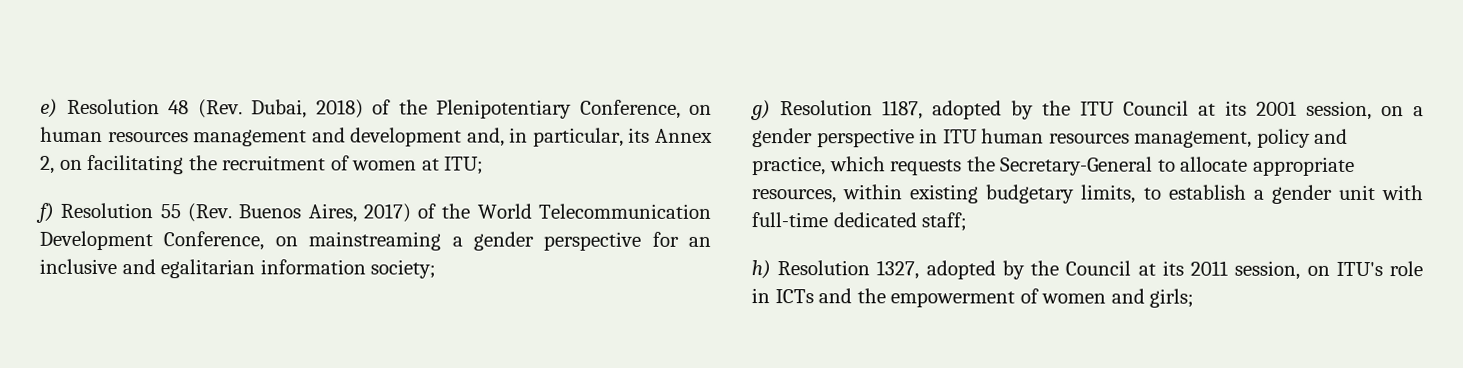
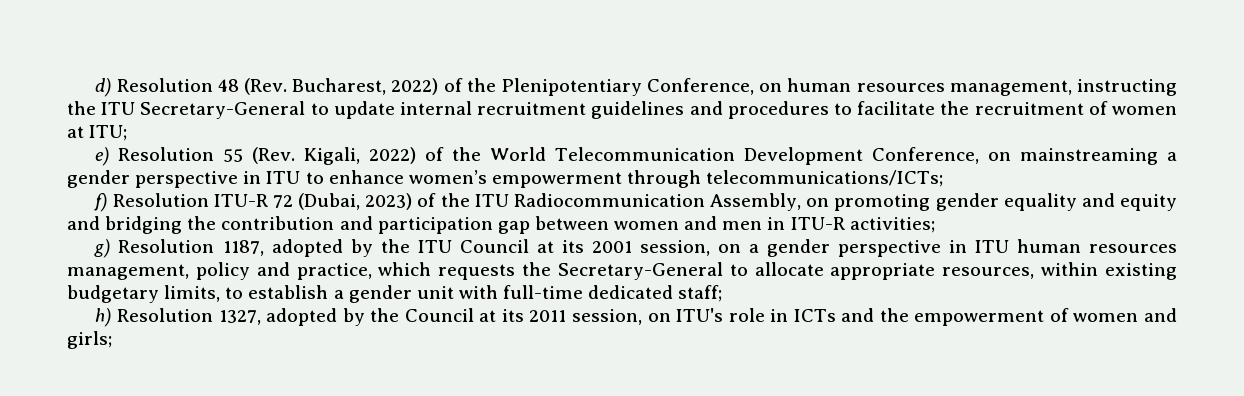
- e) Resolution 48 (Rev. Dubai, 2018) of the Plenipotentiary Conference, on human resources management and development and, in particular, its Annex 2, on facilitating the recruitment of women at ITU;
+ d) Resolution 48 (Rev. Bucharest, 2022) of the Plenipotentiary Conference, on human resources management, instructing the ITU Secretary-General to update internal recruitment guidelines and procedures to facilitate the recruitment of women at ITU;
- f) Resolution 55 (Rev. Buenos Aires, 2017) of the World Telecommunication Development Conference, on mainstreaming a gender perspective for an inclusive and egalitarian information society;
+ e) Resolution 55 (Rev. Kigali, 2022) of the World Telecommunication Development Conference, on mainstreaming a gender perspective in ITU to enhance women’s empowerment through telecommunications/ICTs;
+ f) Resolution ITU-R 72 (Dubai, 2023) of the ITU Radiocommunication Assembly, on promoting gender equality and equity and bridging the contribution and participation gap between women and men in ITU-R activities;

